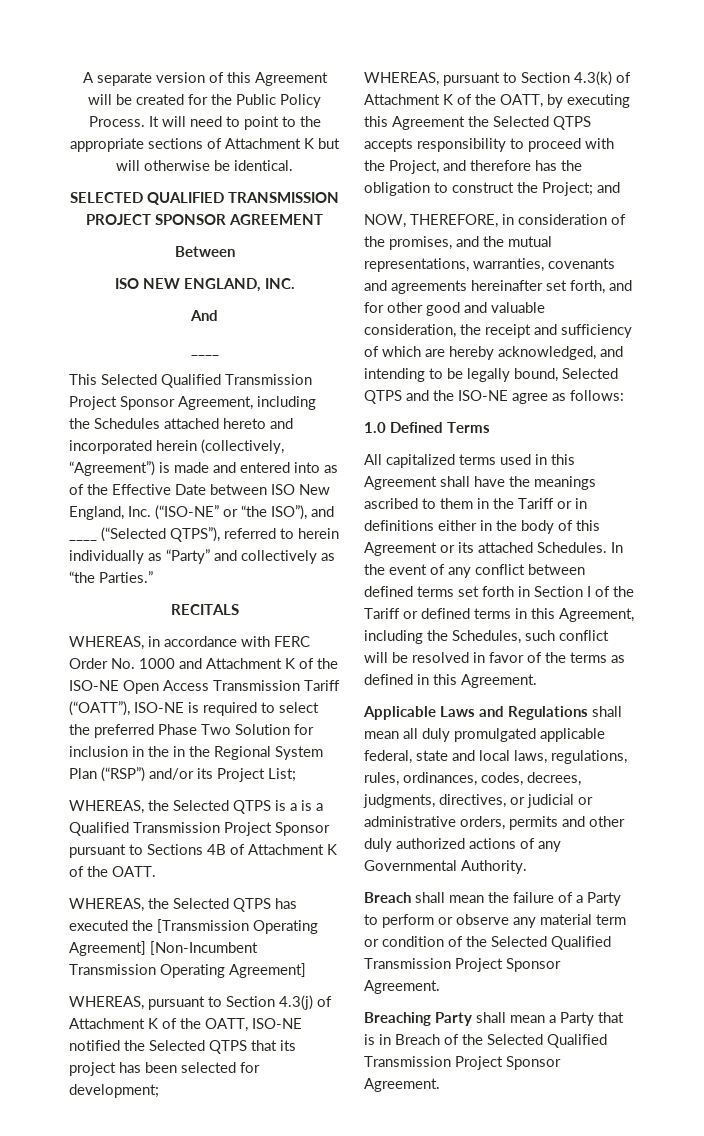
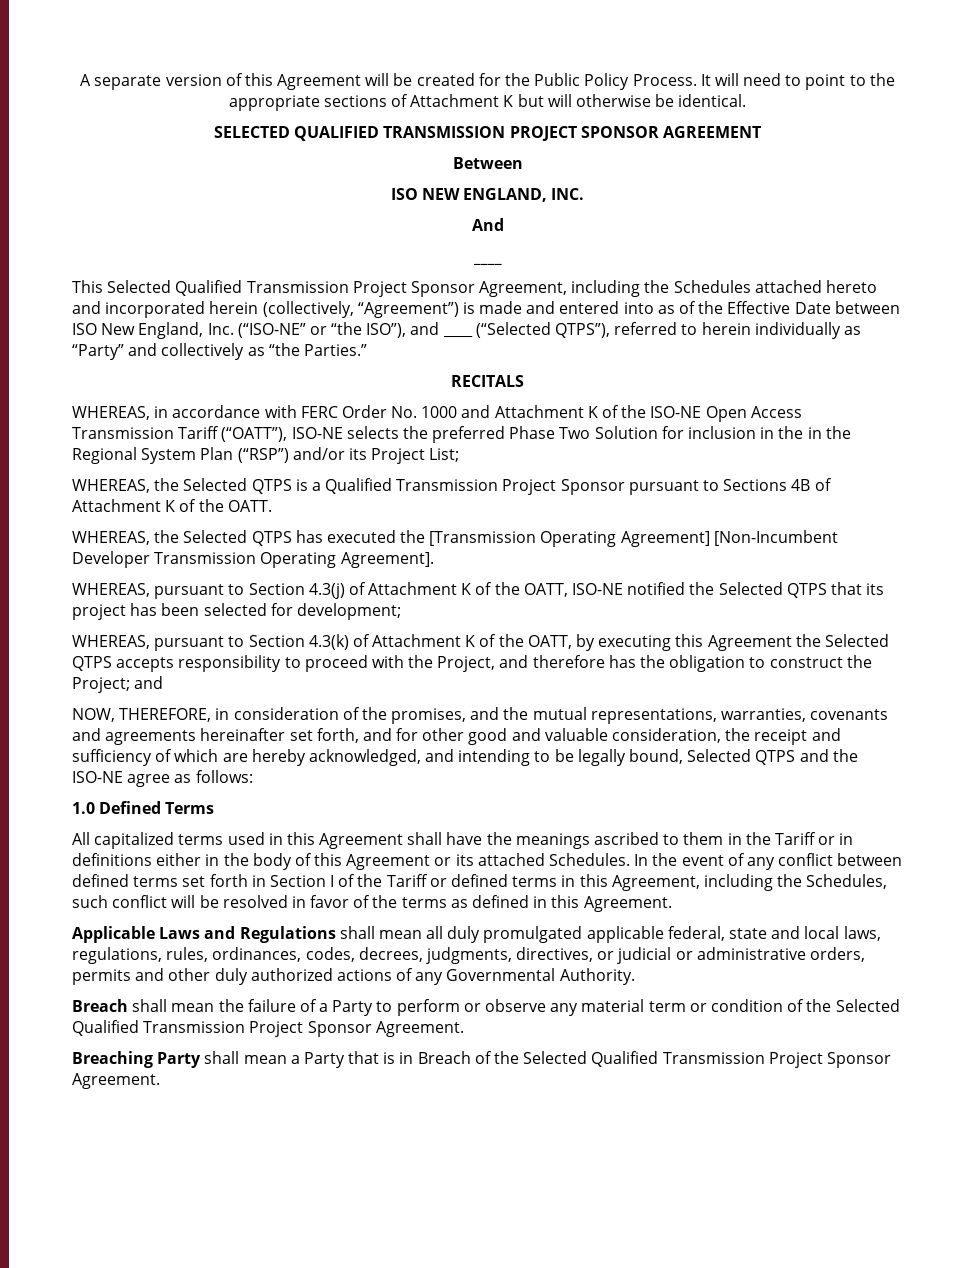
- WHEREAS, in accordance with FERC Order No. 1000 and Attachment K of the ISO-NE Open Access Transmission Tariff (“OATT”), ISO-NE is required to select the preferred Phase Two Solution for inclusion in the in the Regional System Plan (“RSP”) and/or its Project List;
+ WHEREAS, in accordance with FERC Order No. 1000 and Attachment K of the ISO-NE Open Access Transmission Tariff (“OATT”), ISO-NE selects the preferred Phase Two Solution for inclusion in the in the Regional System Plan (“RSP”) and/or its Project List;
- WHEREAS, the Selected QTPS is a is a Qualified Transmission Project Sponsor pursuant to Sections 4B of Attachment K of the OATT.
+ WHEREAS, the Selected QTPS is a Qualified Transmission Project Sponsor pursuant to Sections 4B of Attachment K of the OATT.
- WHEREAS, the Selected QTPS has executed the [Transmission Operating Agreement] [Non-Incumbent Transmission Operating Agreement]
+ WHEREAS, the Selected QTPS has executed the [Transmission Operating Agreement] [Non-Incumbent Developer Transmission Operating Agreement].

